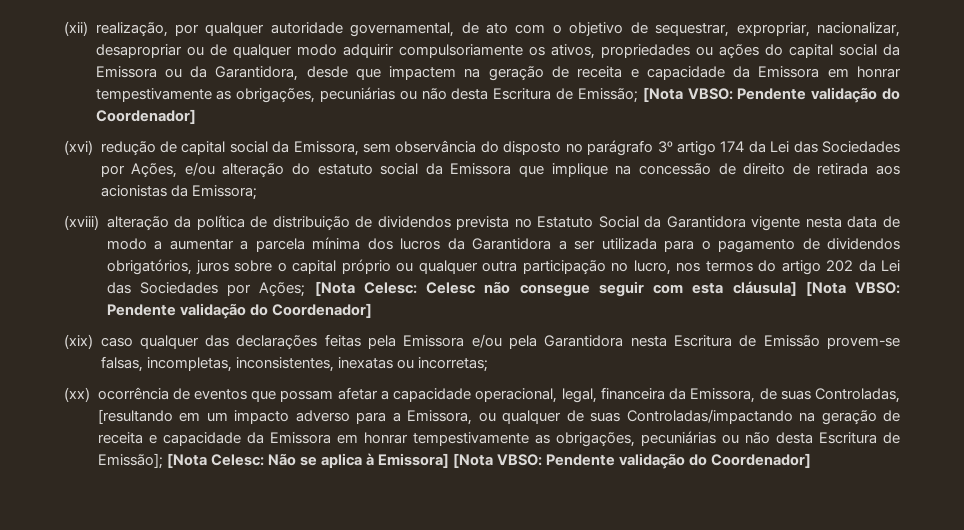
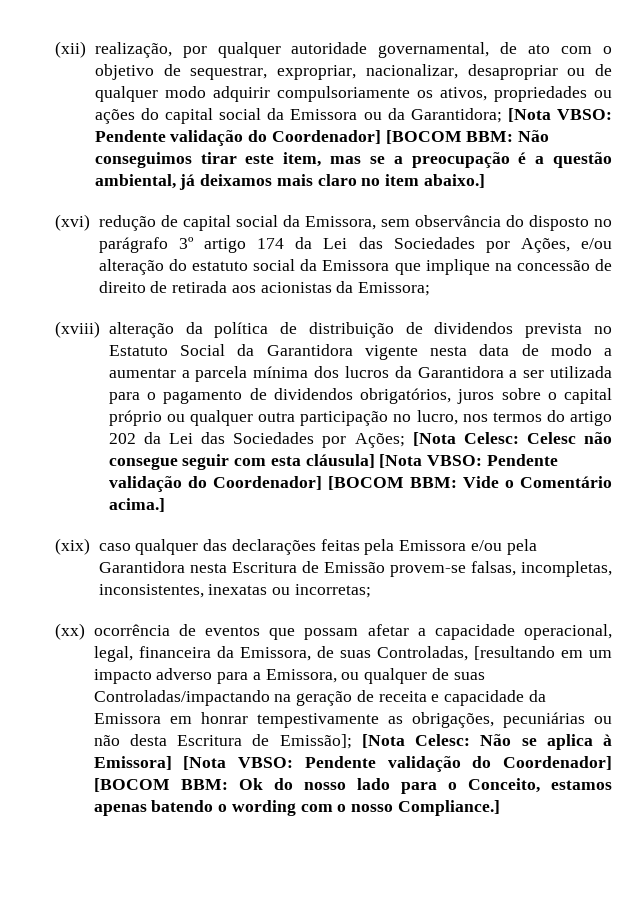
- (xii) realização, por qualquer autoridade governamental, de ato com o objetivo de sequestrar, expropriar, nacionalizar, desapropriar ou de qualquer modo adquirir compulsoriamente os ativos, propriedades ou ações do capital social da Emissora ou da Garantidora, desde que impactem na geração de receita e capacidade da Emissora em honrar tempestivamente as obrigações, pecuniárias ou não desta Escritura de Emissão; [Nota VBSO: Pendente validação do Coordenador]
+ (xii) realização, por qualquer autoridade governamental, de ato com o objetivo de sequestrar, expropriar, nacionalizar, desapropriar ou de qualquer modo adquirir compulsoriamente os ativos, propriedades ou ações do capital social da Emissora ou da Garantidora; [Nota VBSO: Pendente validação do Coordenador] [BOCOM BBM: Não conseguimos tirar este item, mas se a preocupação é a questão ambiental, já deixamos mais claro no item abaixo.]
- Celesc não consegue seguir com esta cláusula] [Nota VBSO: Pendente validação do Coordenador]
+ Celesc não consegue seguir com esta cláusula] [Nota VBSO: Pendente validação do Coordenador] [BOCOM BBM: Vide o Comentário acima.]
- Não se aplica à Emissora] [Nota VBSO: Pendente validação do Coordenador]
+ Não se aplica à Emissora] [Nota VBSO: Pendente validação do Coordenador] [BOCOM BBM: Ok do nosso lado para o Conceito, estamos apenas batendo o wording com o nosso Compliance.]

